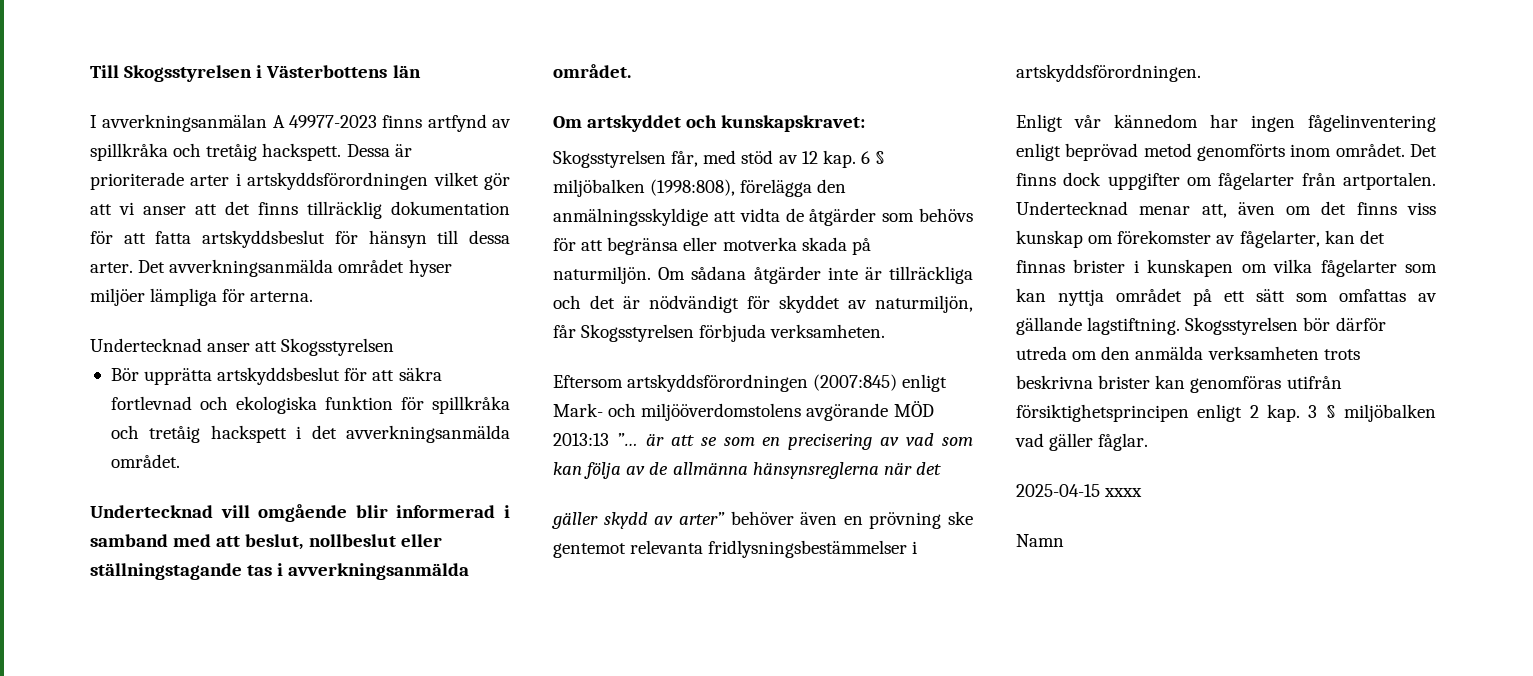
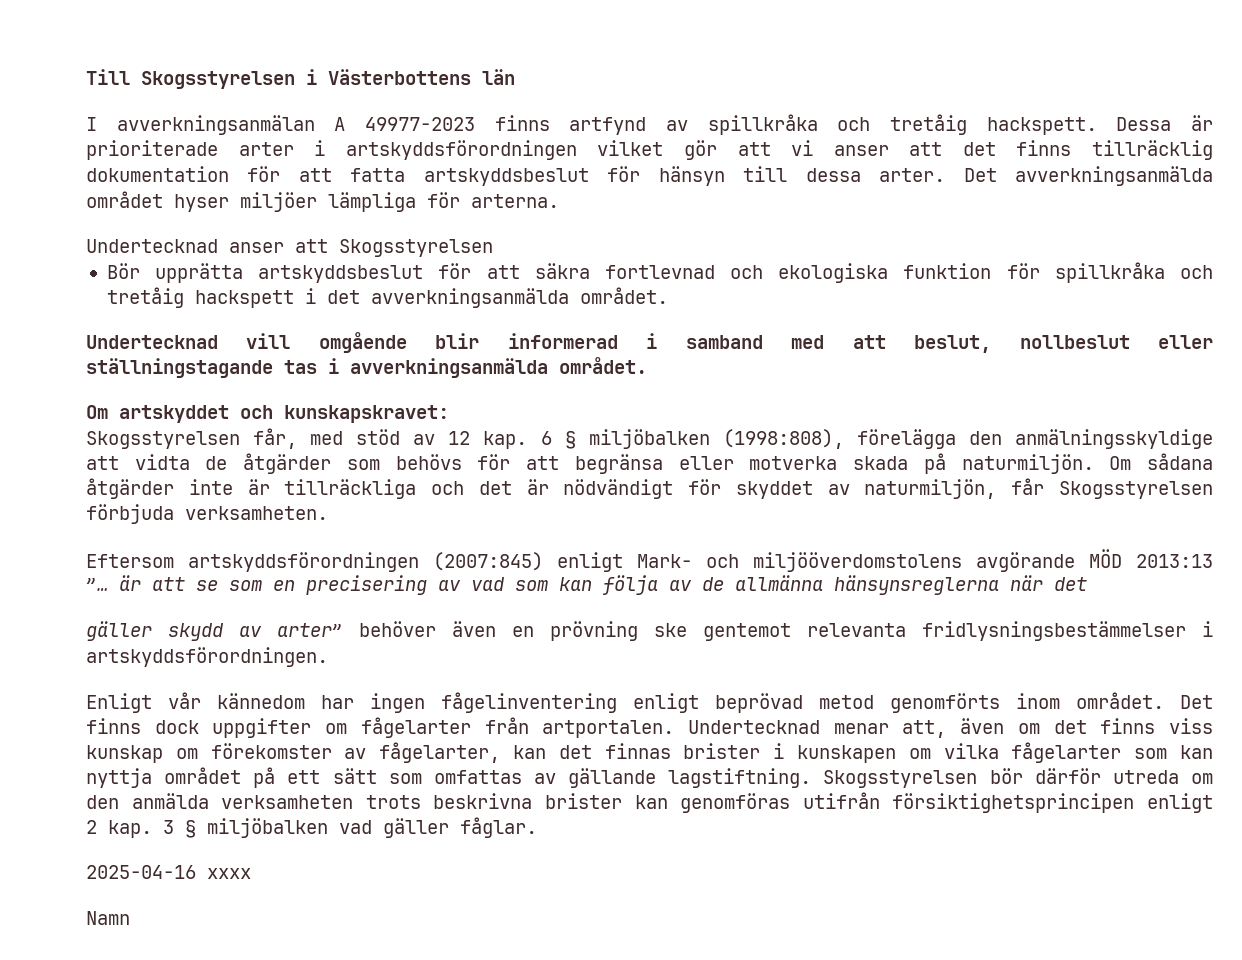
- 2025-04-15 xxxx
+ 2025-04-16 xxxx

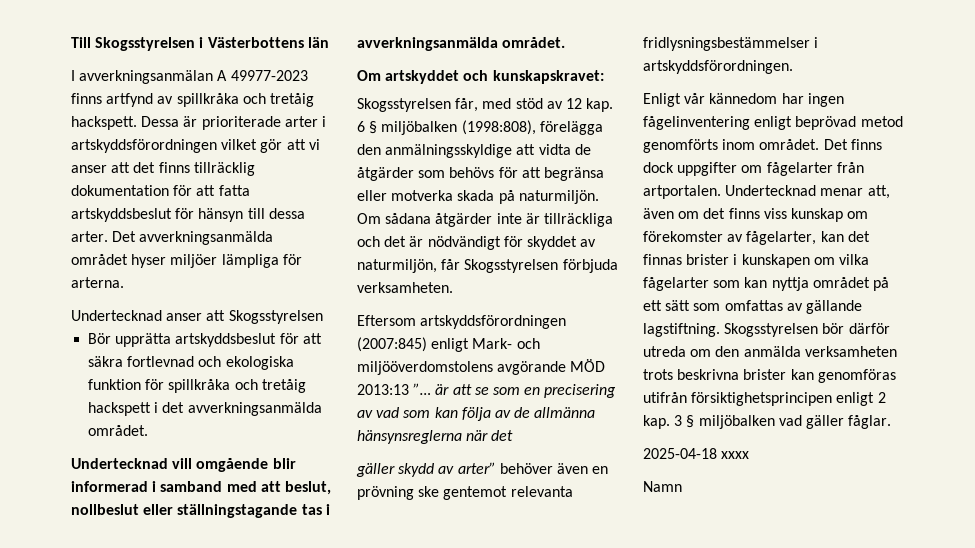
- 2025-04-16 xxxx
+ 2025-04-18 xxxx

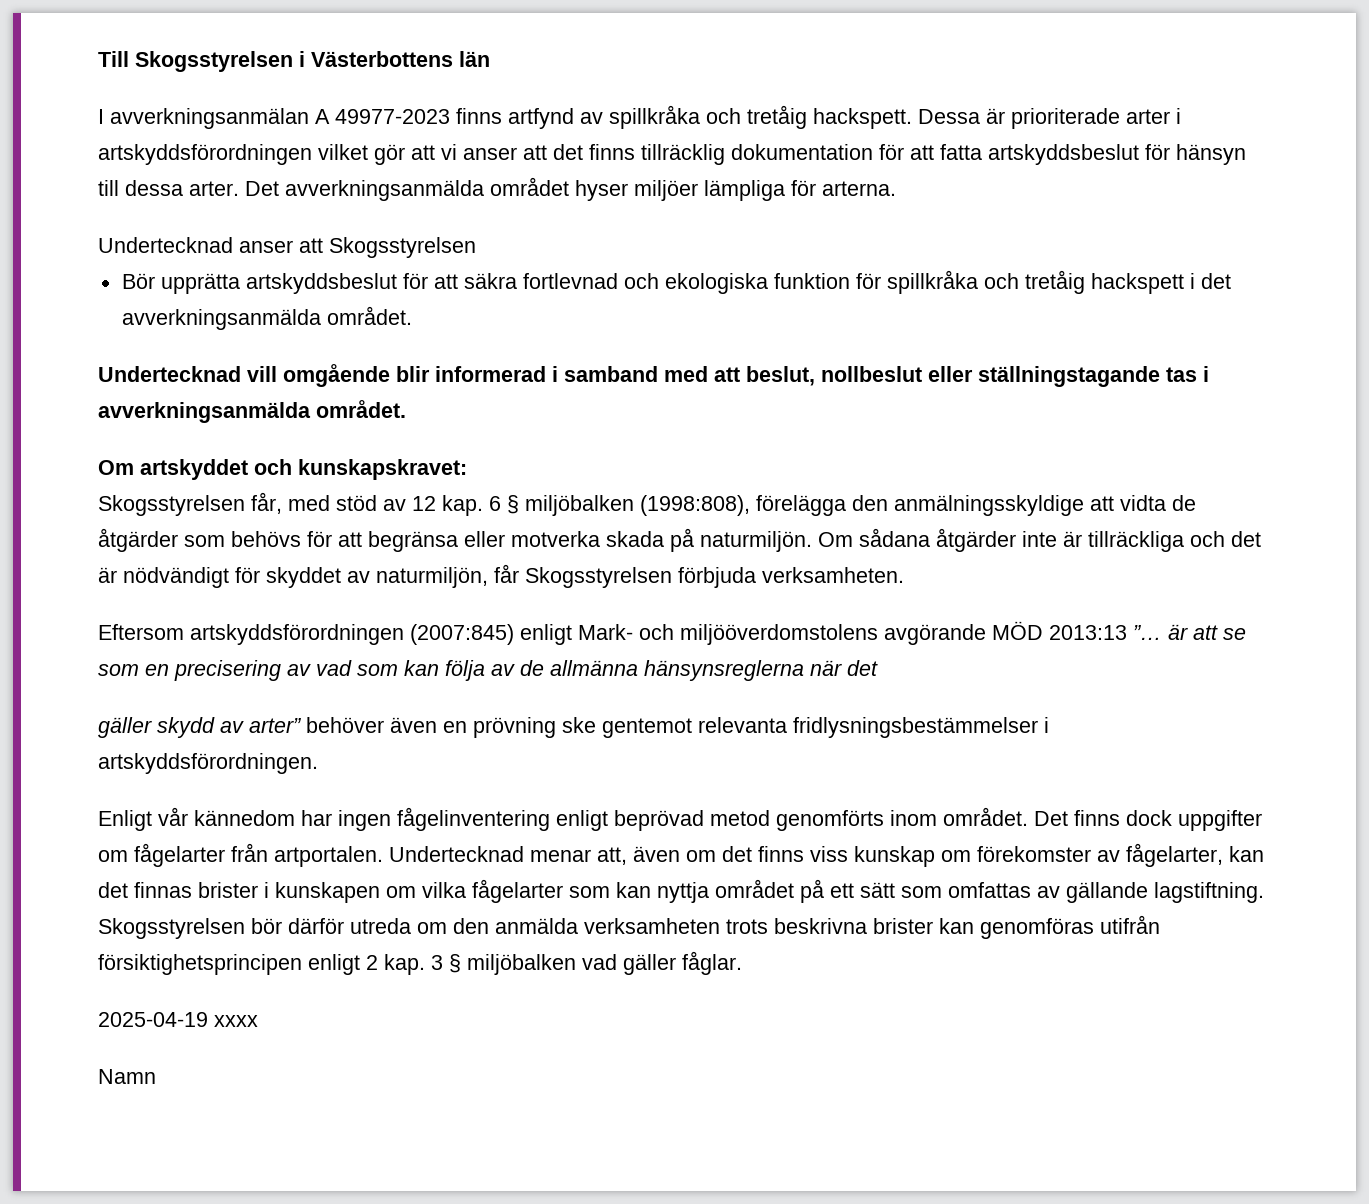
- 2025-04-18 xxxx
+ 2025-04-19 xxxx

